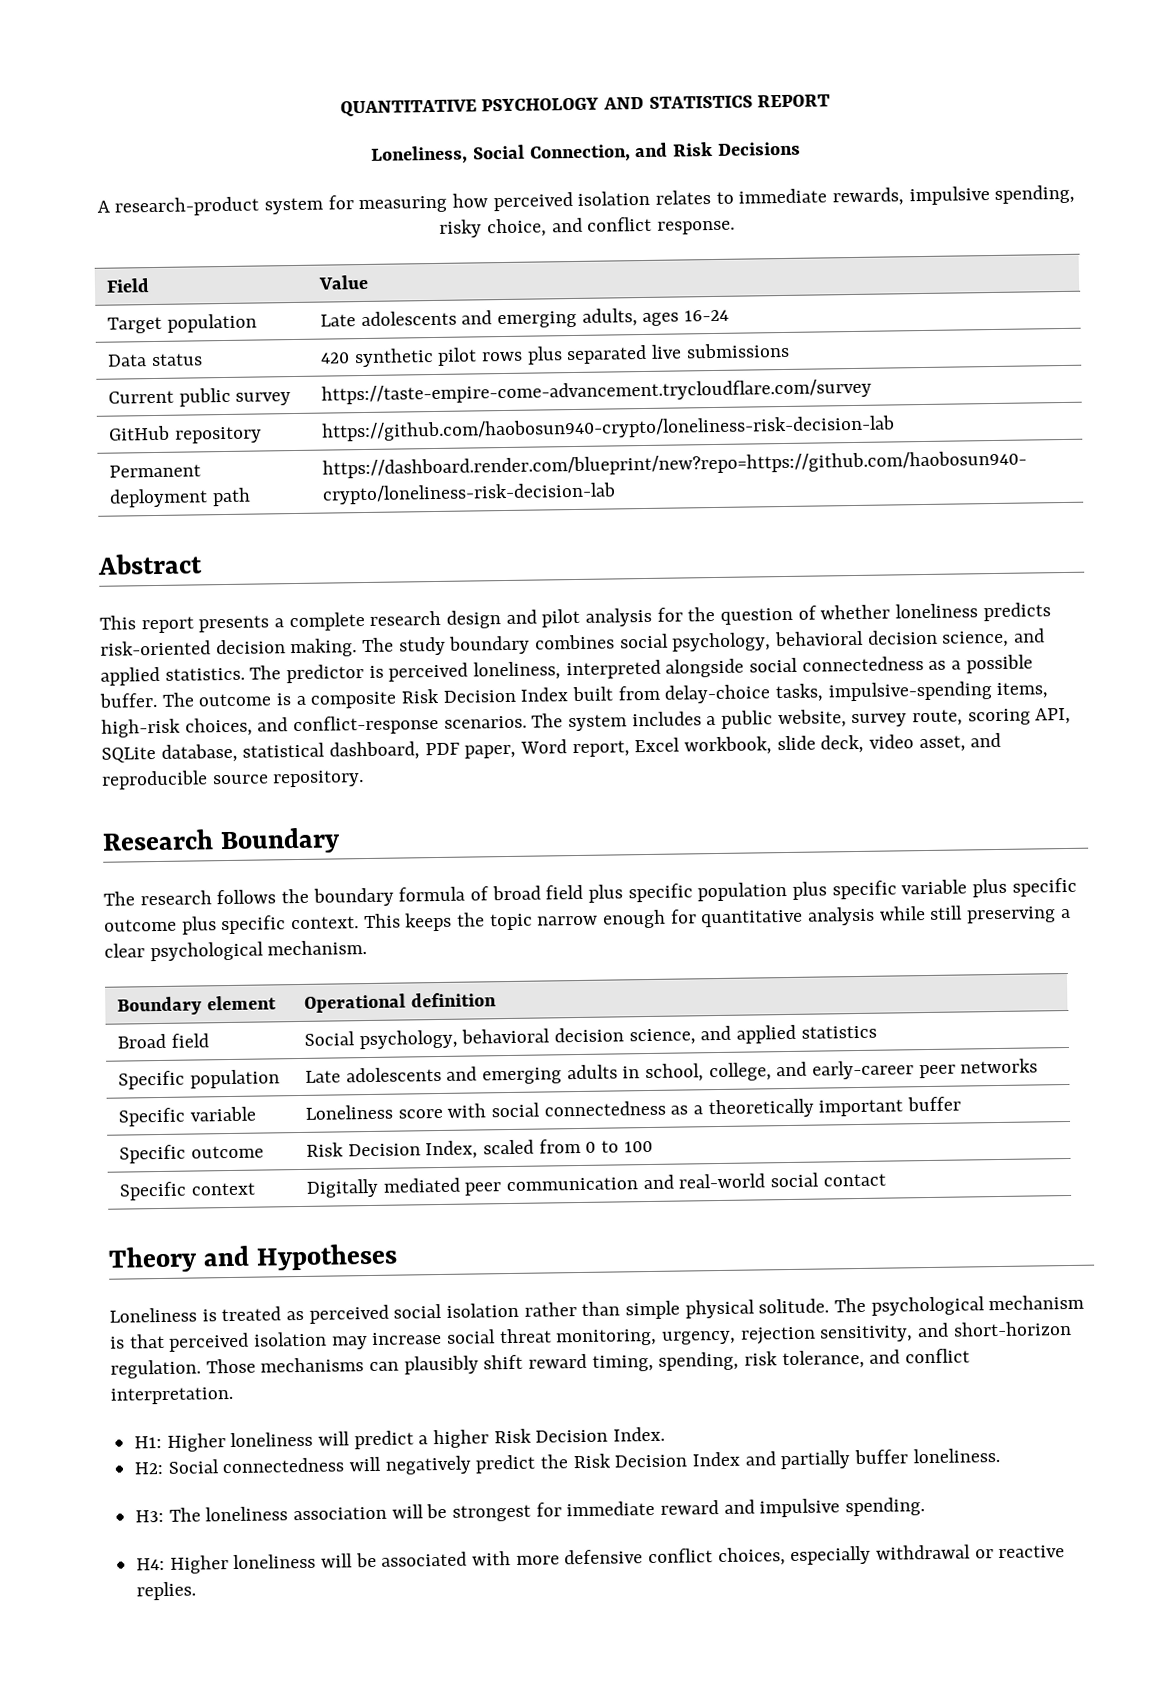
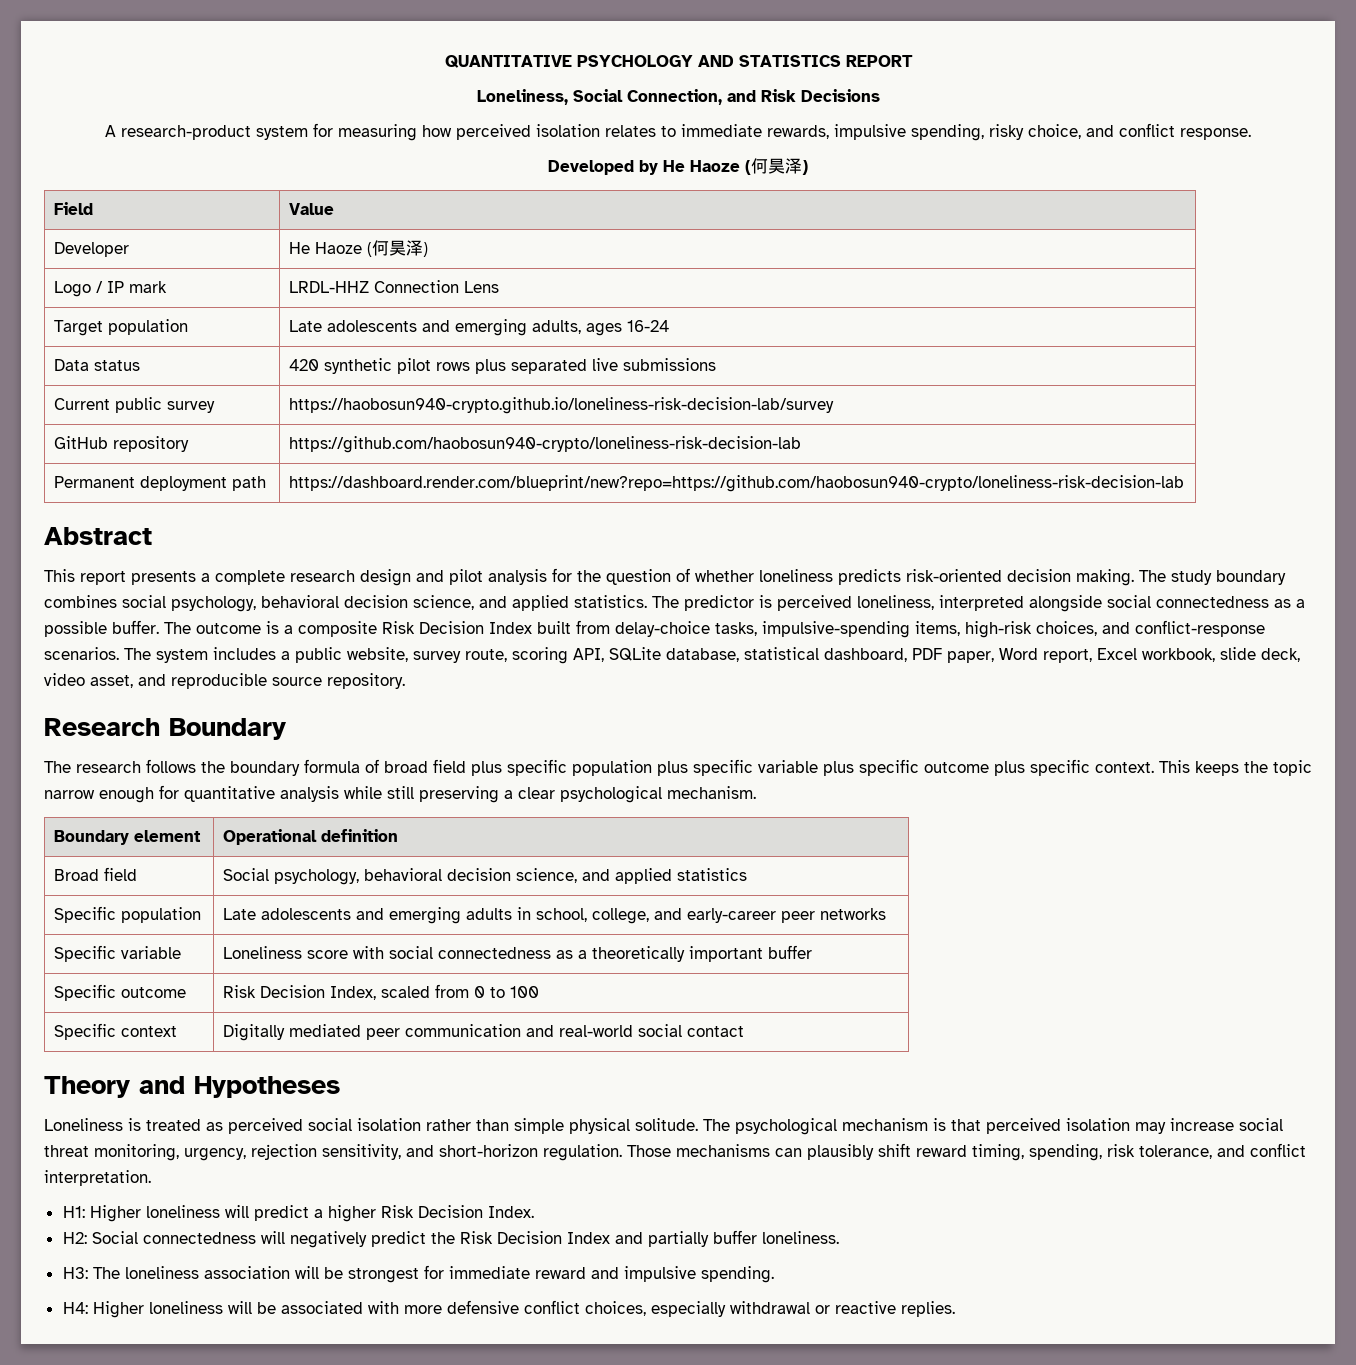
+ Developed by He Haoze (何昊泽)
  Field | Value
+ Developer | He Haoze (何昊泽)
+ Logo / IP mark | LRDL-HHZ Connection Lens
- Current public survey | https://taste-empire-come-advancement.trycloudflare.com/survey
+ Current public survey | https://haobosun940-crypto.github.io/loneliness-risk-decision-lab/survey

